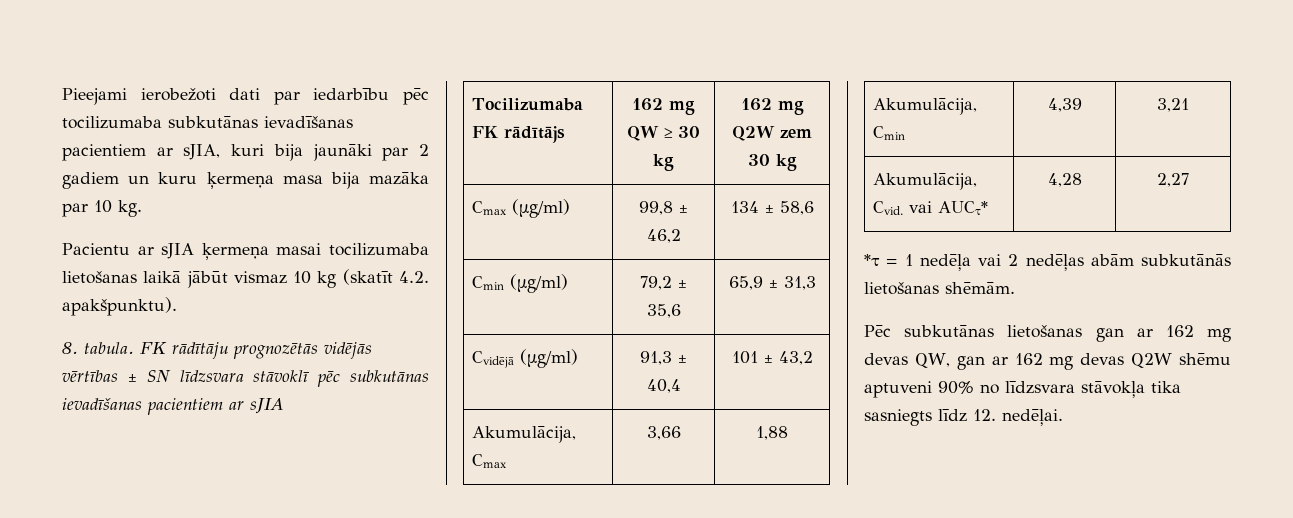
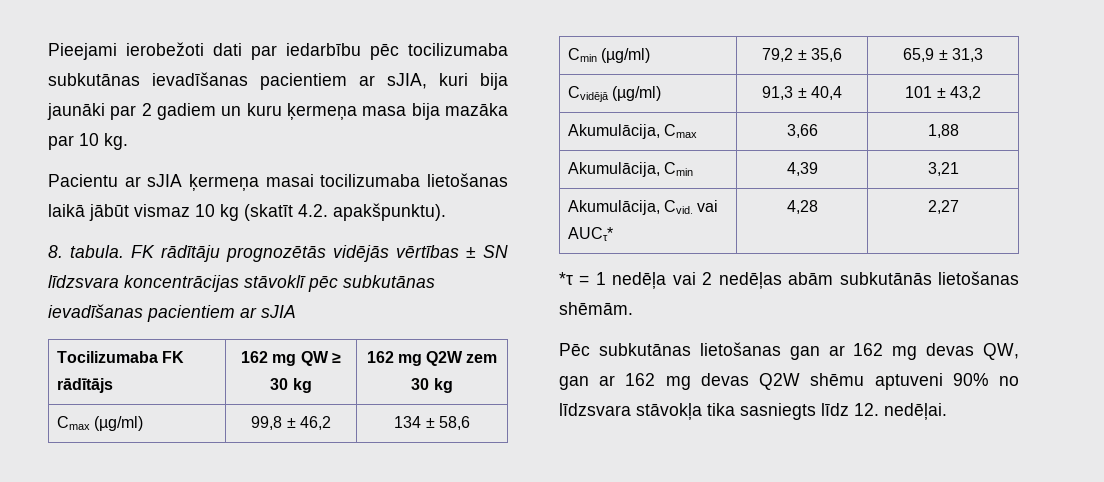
- FK rādītāju prognozētās vidējās vērtības ± SN līdzsvara stāvoklī pēc subkutānas ievadīšanas pacientiem ar sJIA
+ FK rādītāju prognozētās vidējās vērtības ± SN līdzsvara koncentrācijas stāvoklī pēc subkutānas ievadīšanas pacientiem ar sJIA

